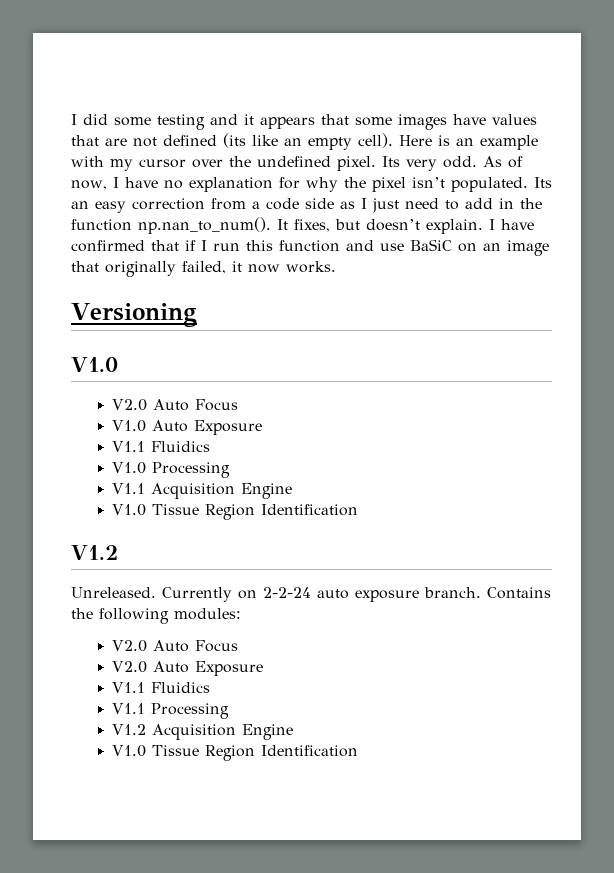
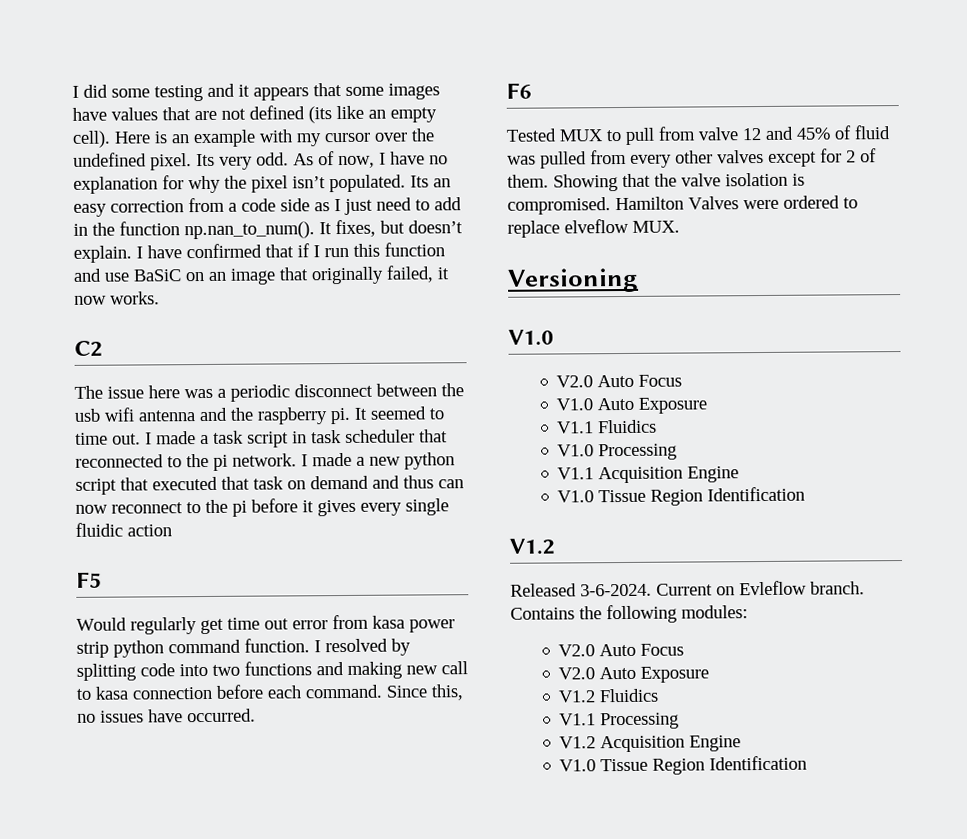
+ C2
+ The issue here was a periodic disconnect between the usb wifi antenna and the raspberry pi. It seemed to time out. I made a task script in task scheduler that reconnected to the pi network. I made a new python script that executed that task on demand and thus can now reconnect to the pi before it gives every single fluidic action
+ F5
+ Would regularly get time out error from kasa power strip python command function. I resolved by splitting code into two functions and making new call to kasa connection before each command. Since this, no issues have occurred.
+ F6
+ Tested MUX to pull from valve 12 and 45% of fluid was pulled from every other valves except for 2 of them. Showing that the valve isolation is compromised. Hamilton Valves were ordered to replace elveflow MUX.
- Unreleased. Currently on 2-2-24 auto exposure branch.
+ Released 3-6-2024. Current on Evleflow branch.
  V2.0 Auto Exposure
- V1.1 Fluidics
+ V1.2 Fluidics

